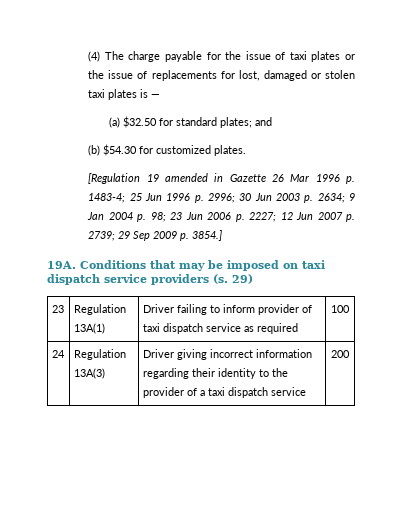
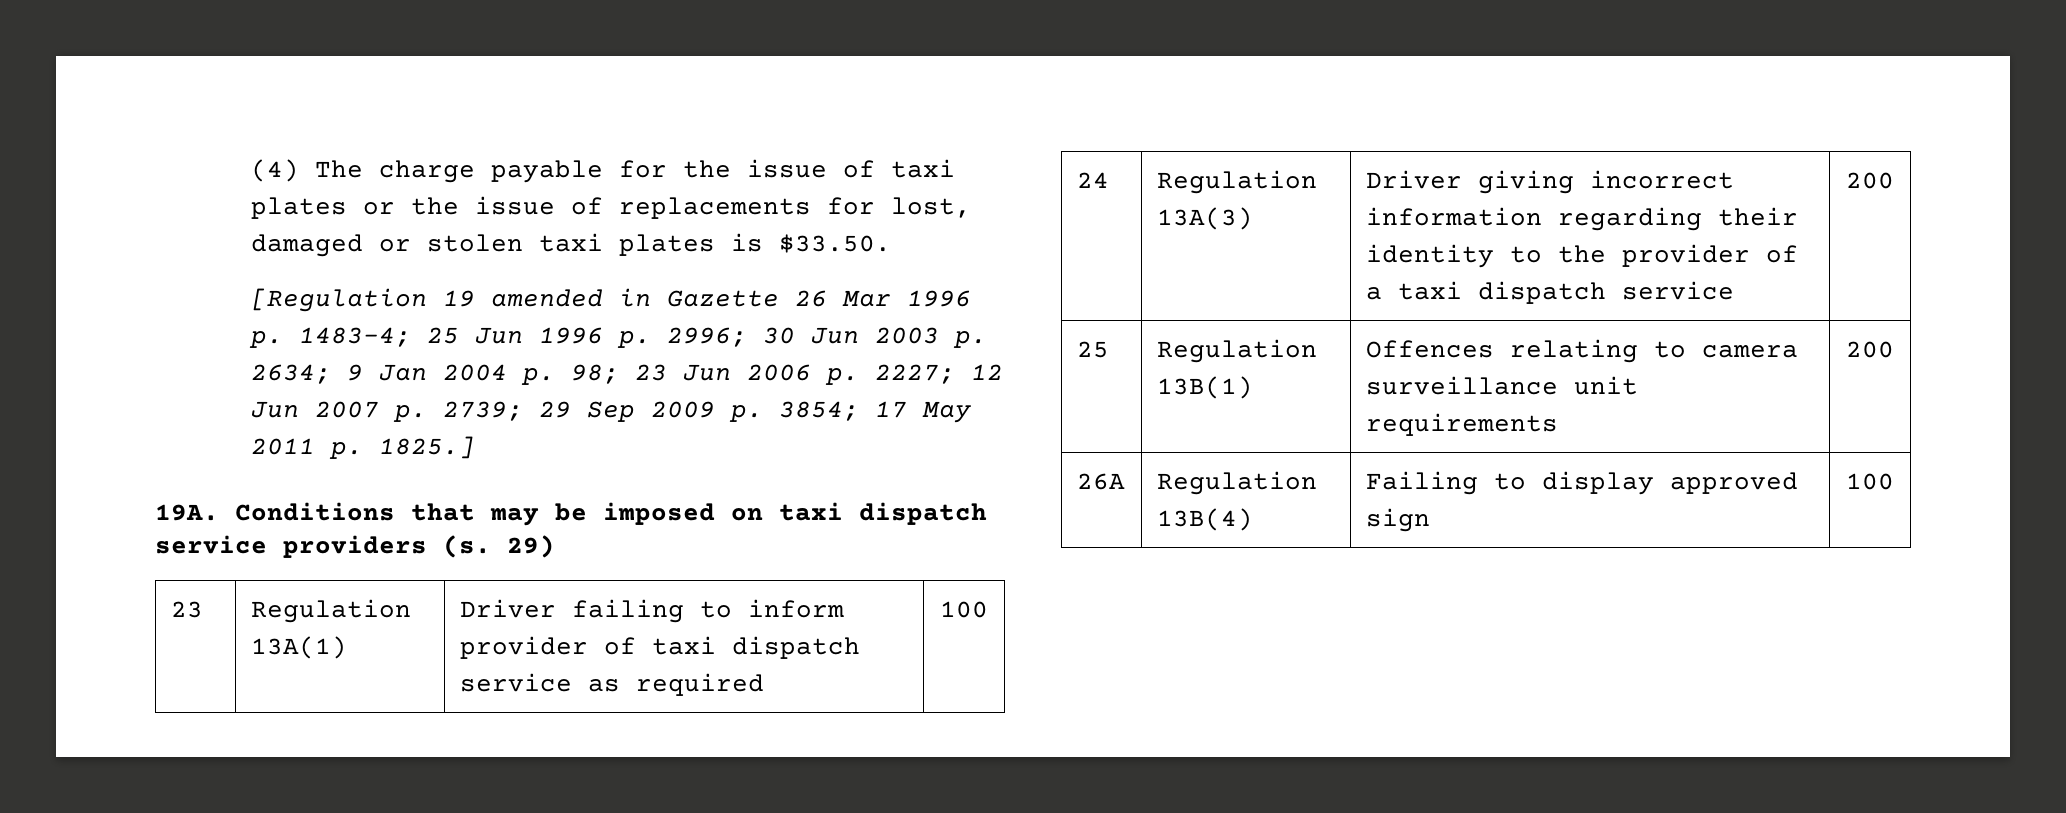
- (4) The charge payable for the issue of taxi plates or the issue of replacements for lost, damaged or stolen taxi plates is —
- (a) $32.50 for standard plates; and
- (b) $54.30 for customized plates.
+ (4) The charge payable for the issue of taxi plates or the issue of replacements for lost, damaged or stolen taxi plates is $33.50.
- [Regulation 19 amended in Gazette 26 Mar 1996 p. 1483-4; 25 Jun 1996 p. 2996; 30 Jun 2003 p. 2634; 9 Jan 2004 p. 98; 23 Jun 2006 p. 2227; 12 Jun 2007 p. 2739; 29 Sep 2009 p. 3854.]
+ [Regulation 19 amended in Gazette 26 Mar 1996 p. 1483-4; 25 Jun 1996 p. 2996; 30 Jun 2003 p. 2634; 9 Jan 2004 p. 98; 23 Jun 2006 p. 2227; 12 Jun 2007 p. 2739; 29 Sep 2009 p. 3854; 17 May 2011 p. 1825.]
+ 25 | Regulation 13B(1) | Offences relating to camera surveillance unit requirements | 200
+ 26A | Regulation 13B(4) | Failing to display approved sign | 100

